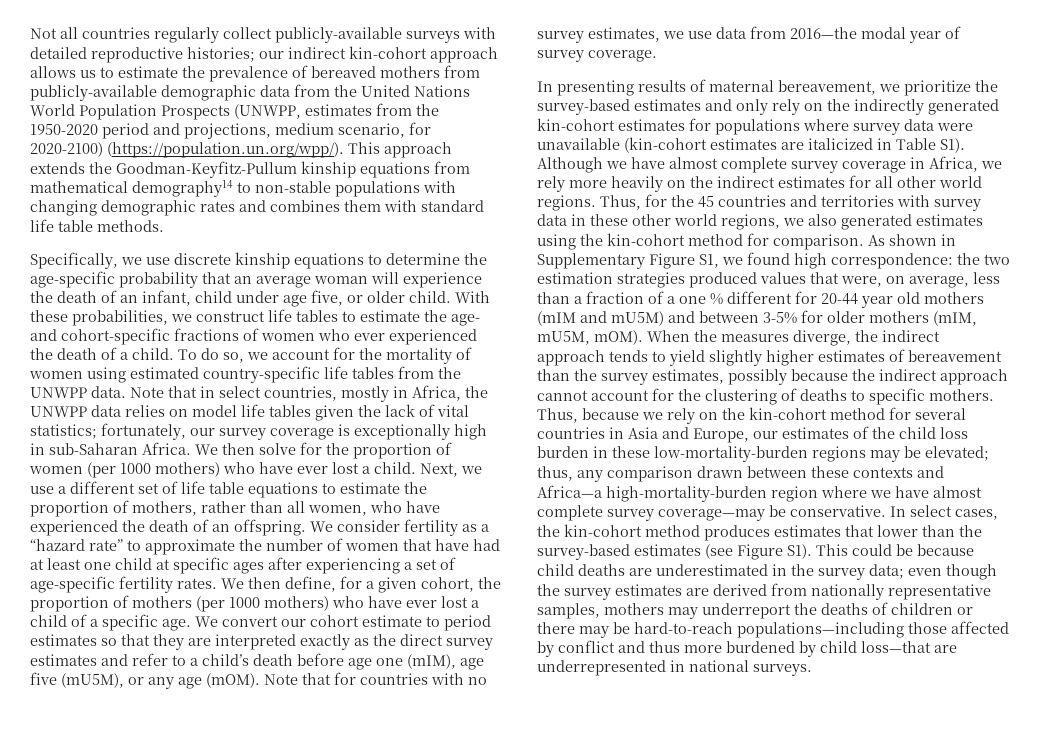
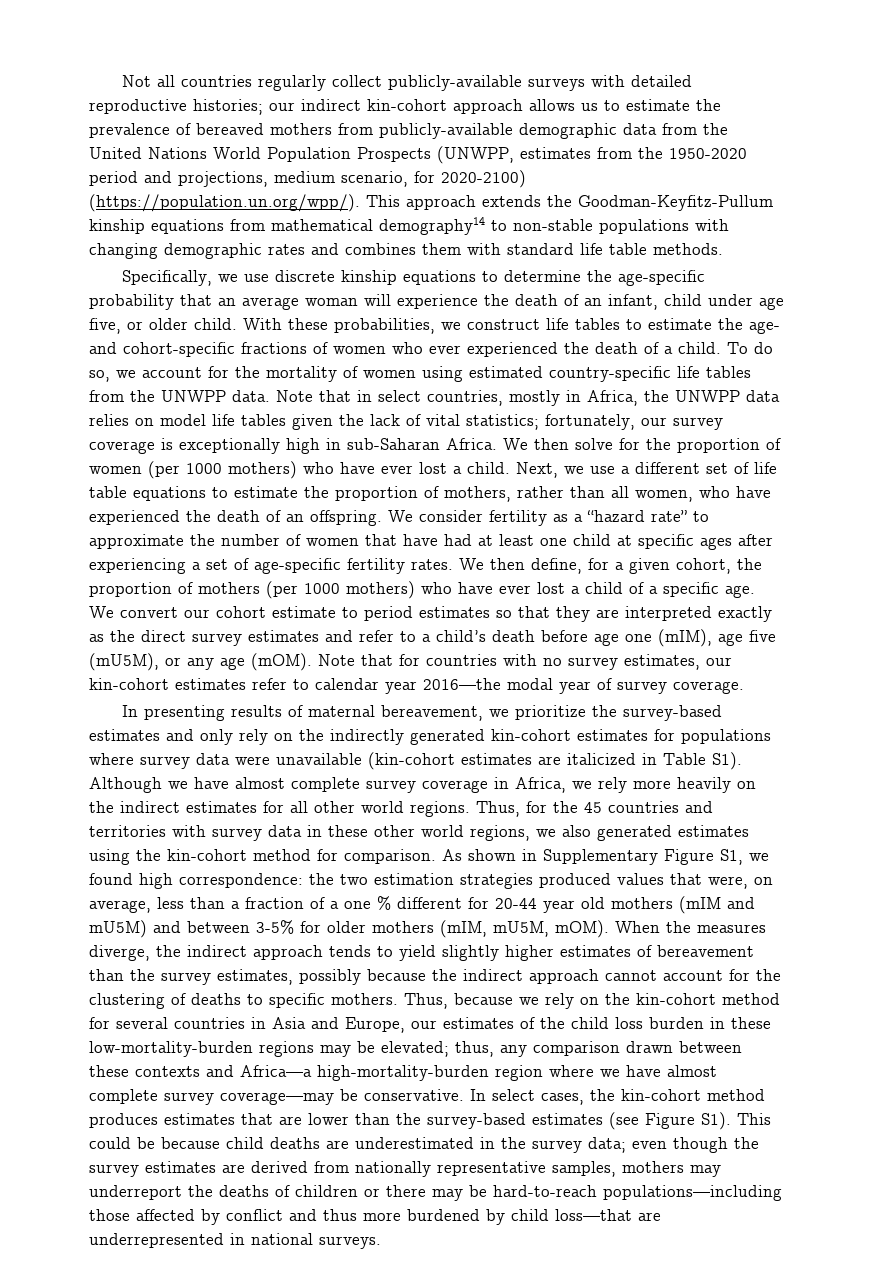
- Note that for countries with no survey estimates, we use data from 2016—the modal year of survey coverage.
+ Note that for countries with no survey estimates, our kin-cohort estimates refer to calendar year 2016—the modal year of survey coverage.
- In select cases, the kin-cohort method produces estimates that lower than the survey-based estimates (see Figure S1). This could be because child deaths are underestimated in the survey data;
+ In select cases, the kin-cohort method produces estimates that are lower than the survey-based estimates (see Figure S1). This could be because child deaths are underestimated in the survey data;

